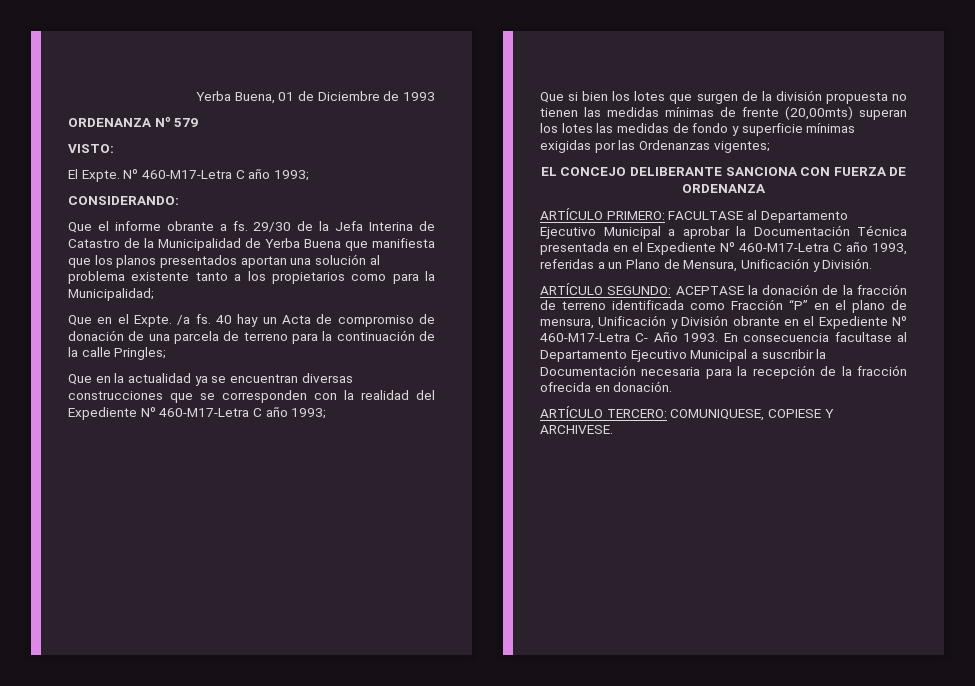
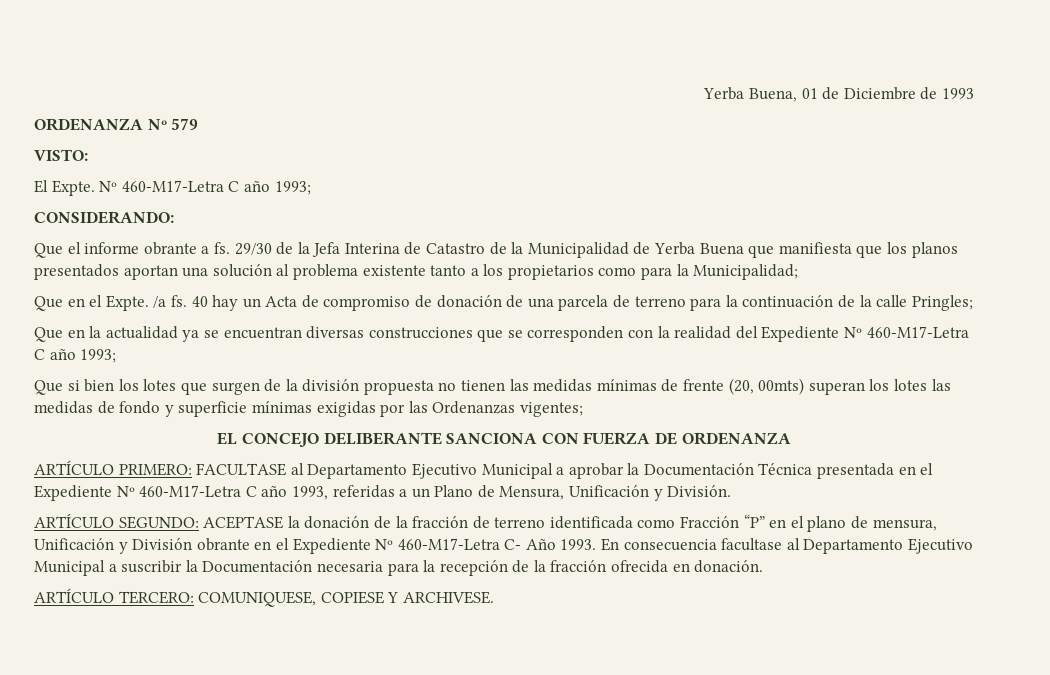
- Que si bien los lotes que surgen de la división propuesta no tienen las medidas mínimas de frente (20,00mts) superan los lotes las medidas de fondo y superficie mínimas exigidas por las Ordenanzas vigentes;
+ Que si bien los lotes que surgen de la división propuesta no tienen las medidas mínimas de frente (20, 00mts) superan los lotes las medidas de fondo y superficie mínimas exigidas por las Ordenanzas vigentes;

